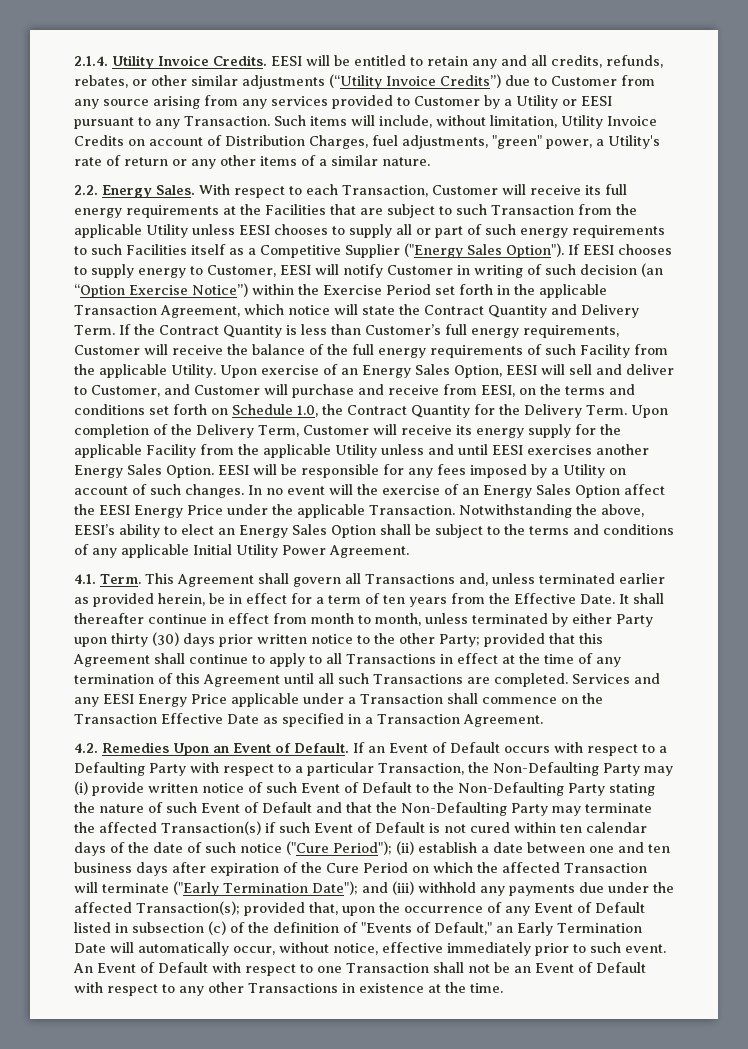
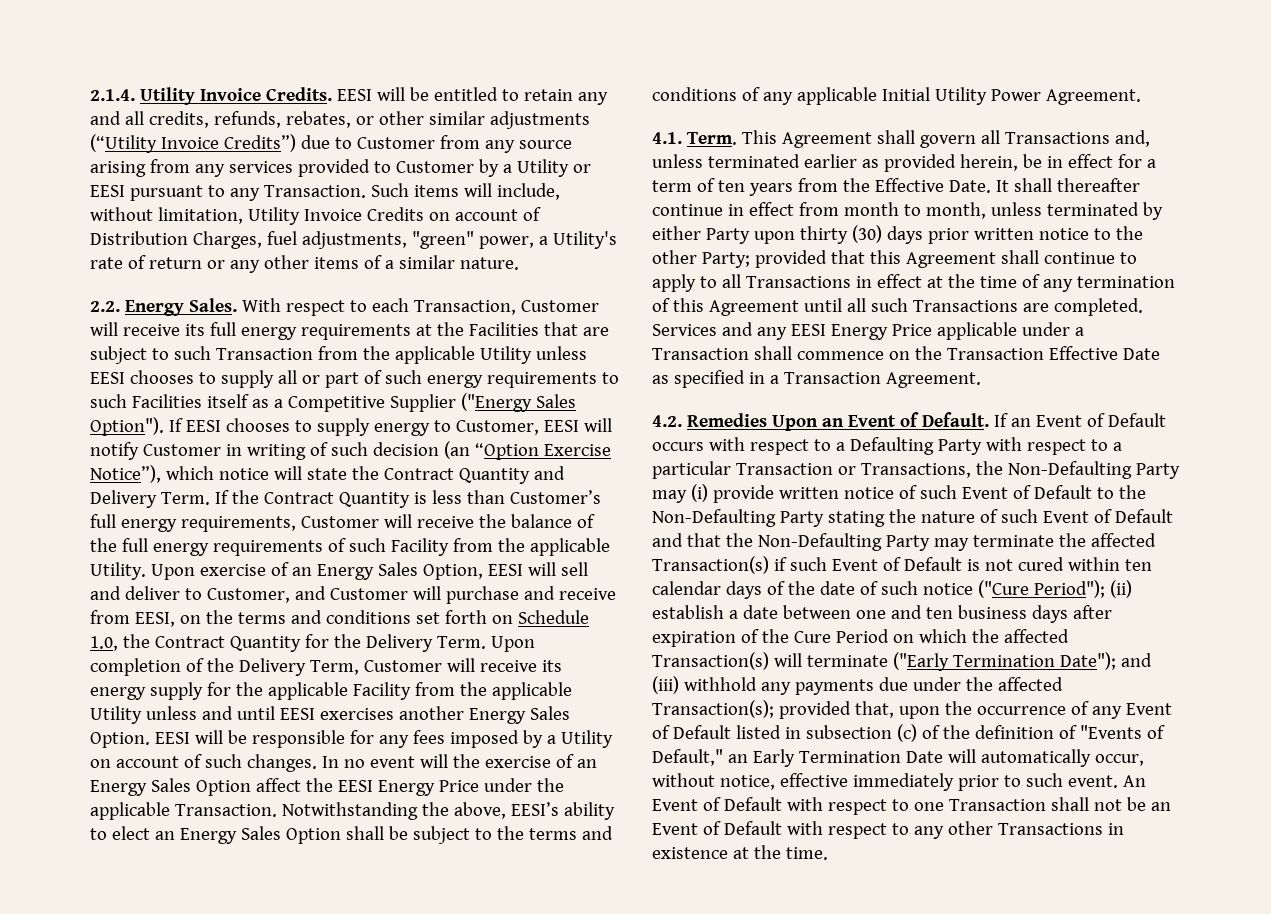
- If EESI chooses to supply energy to Customer, EESI will notify Customer in writing of such decision (an “Option Exercise Notice”) within the Exercise Period set forth in the applicable Transaction Agreement, which notice will state the Contract Quantity and Delivery Term.
+ If EESI chooses to supply energy to Customer, EESI will notify Customer in writing of such decision (an “Option Exercise Notice”), which notice will state the Contract Quantity and Delivery Term.
- If an Event of Default occurs with respect to a Defaulting Party with respect to a particular Transaction, the Non-Defaulting Party may (i) provide written notice of such Event of Default to the Non-Defaulting Party stating the nature of such Event of Default and that the Non-Defaulting Party may terminate the affected Transaction(s) if such Event of Default is not cured within ten calendar days of the date of such notice ("Cure Period");
+ If an Event of Default occurs with respect to a Defaulting Party with respect to a particular Transaction or Transactions, the Non-Defaulting Party may (i) provide written notice of such Event of Default to the Non-Defaulting Party stating the nature of such Event of Default and that the Non-Defaulting Party may terminate the affected Transaction(s) if such Event of Default is not cured within ten calendar days of the date of such notice ("Cure Period");
- (ii) establish a date between one and ten business days after expiration of the Cure Period on which the affected Transaction will terminate ("Early Termination Date");
+ (ii) establish a date between one and ten business days after expiration of the Cure Period on which the affected Transaction(s) will terminate ("Early Termination Date");

